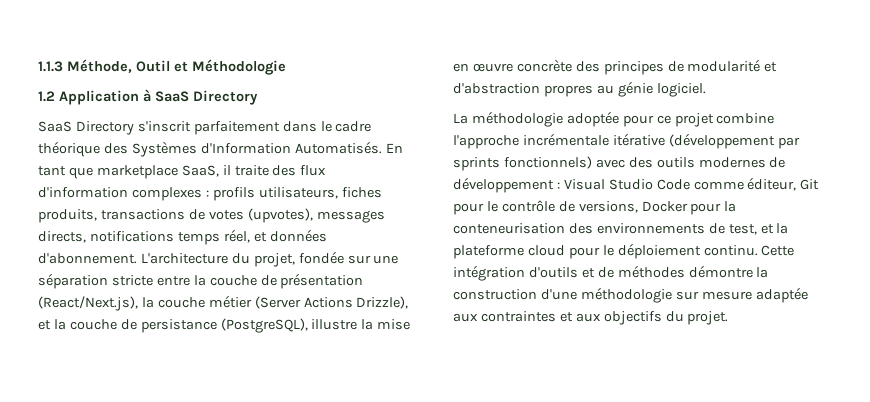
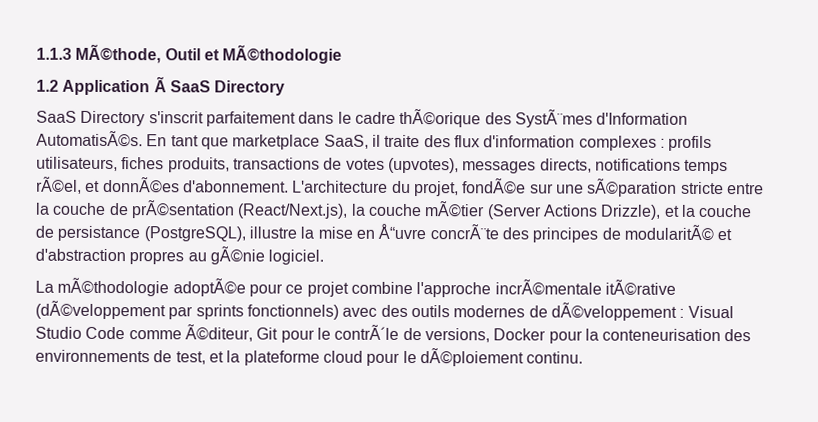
- 1.1.3 Méthode, Outil et Méthodologie
+ 1.1.3 MÃ©thode, Outil et MÃ©thodologie
- 1.2 Application à SaaS Directory
+ 1.2 Application Ã SaaS Directory
- SaaS Directory s'inscrit parfaitement dans le cadre théorique des Systèmes d'Information Automatisés.
+ SaaS Directory s'inscrit parfaitement dans le cadre thÃ©orique des SystÃ¨mes d'Information AutomatisÃ©s.
- En tant que marketplace SaaS, il traite des flux d'information complexes : profils utilisateurs, fiches produits, transactions de votes (upvotes), messages directs, notifications temps réel, et données d'abonnement.
+ En tant que marketplace SaaS, il traite des flux d'information complexes : profils utilisateurs, fiches produits, transactions de votes (upvotes), messages directs, notifications temps rÃ©el, et donnÃ©es d'abonnement.
- L'architecture du projet, fondée sur une séparation stricte entre la couche de présentation (React/Next.js), la couche métier (Server Actions Drizzle), et la couche de persistance (PostgreSQL), illustre la mise en œuvre concrète des principes de modularité et d'abstraction propres au génie logiciel.
+ L'architecture du projet, fondÃ©e sur une sÃ©paration stricte entre la couche de prÃ©sentation (React/Next.js), la couche mÃ©tier (Server Actions Drizzle), et la couche de persistance (PostgreSQL), illustre la mise en Å“uvre concrÃ¨te des principes de modularitÃ© et d'abstraction propres au gÃ©nie logiciel.
- La méthodologie adoptée pour ce projet combine l'approche incrémentale itérative (développement par sprints fonctionnels) avec des outils modernes de développement : Visual Studio Code comme éditeur, Git pour le contrôle de versions, Docker pour la conteneurisation des environnements de test, et la plateforme cloud pour le déploiement continu. Cette intégration d'outils et de méthodes démontre la construction d'une méthodologie sur mesure adaptée aux contraintes et aux objectifs du projet.
+ La mÃ©thodologie adoptÃ©e pour ce projet combine l'approche incrÃ©mentale itÃ©rative (dÃ©veloppement par sprints fonctionnels) avec des outils modernes de dÃ©veloppement : Visual Studio Code comme Ã©diteur, Git pour le contrÃ´le de versions, Docker pour la conteneurisation des environnements de test, et la plateforme cloud pour le dÃ©ploiement continu.

